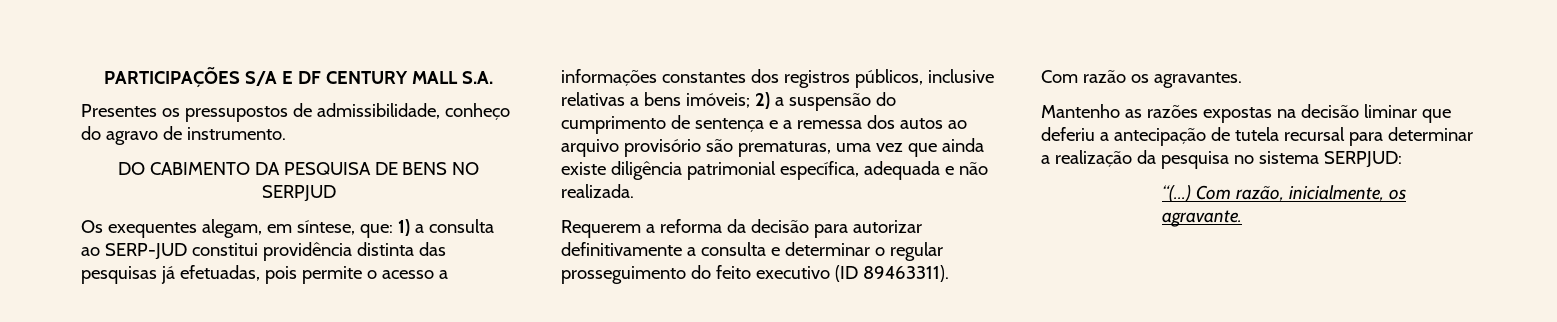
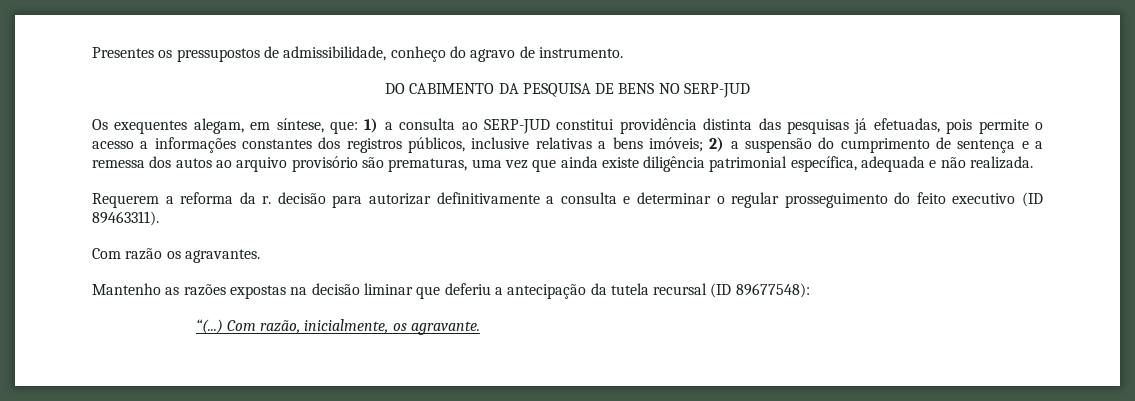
- PARTICIPAÇÕES S/A E DF CENTURY MALL S.A.
- DO CABIMENTO DA PESQUISA DE BENS NO SERPJUD
+ DO CABIMENTO DA PESQUISA DE BENS NO SERP-JUD
- Requerem a reforma da decisão para autorizar definitivamente a consulta e determinar o regular prosseguimento do feito executivo (ID 89463311).
+ Requerem a reforma da r. decisão para autorizar definitivamente a consulta e determinar o regular prosseguimento do feito executivo (ID 89463311).
- Mantenho as razões expostas na decisão liminar que deferiu a antecipação de tutela recursal para determinar a realização da pesquisa no sistema SERPJUD:
+ Mantenho as razões expostas na decisão liminar que deferiu a antecipação da tutela recursal (ID 89677548):

